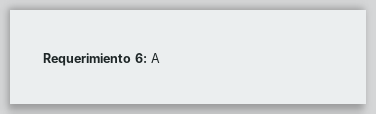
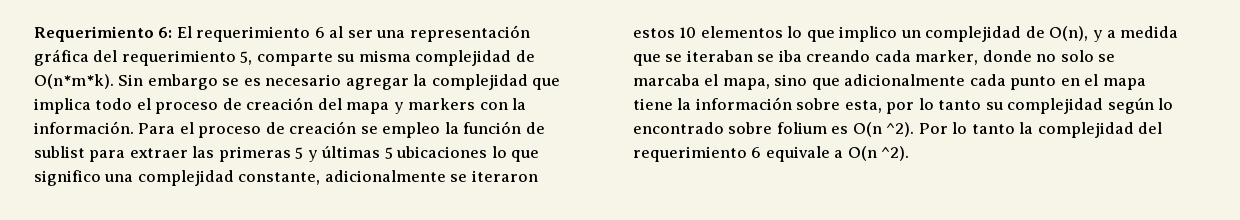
- Requerimiento 6: A
+ Requerimiento 6: El requerimiento 6 al ser una representación gráfica del requerimiento 5, comparte su misma complejidad de O(n*m*k). Sin embargo se es necesario agregar la complejidad que implica todo el proceso de creación del mapa y markers con la información. Para el proceso de creación se empleo la función de sublist para extraer las primeras 5 y últimas 5 ubicaciones lo que significo una complejidad constante, adicionalmente se iteraron estos 10 elementos lo que implico un complejidad de O(n), y a medida que se iteraban se iba creando cada marker, donde no solo se marcaba el mapa, sino que adicionalmente cada punto en el mapa tiene la información sobre esta, por lo tanto su complejidad según lo encontrado sobre folium es O(n ^2). Por lo tanto la complejidad del requerimiento 6 equivale a O(n ^2).

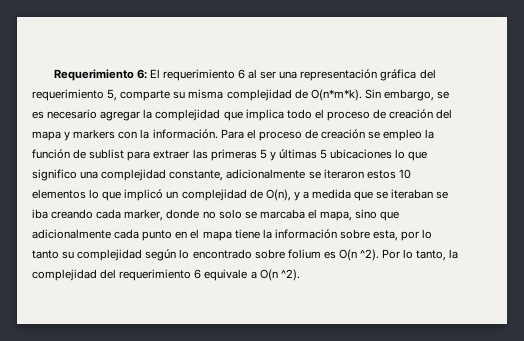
- Sin embargo se es necesario agregar la complejidad que implica todo el proceso de creación del mapa y markers con la información.
+ Sin embargo, se es necesario agregar la complejidad que implica todo el proceso de creación del mapa y markers con la información.
- Para el proceso de creación se empleo la función de sublist para extraer las primeras 5 y últimas 5 ubicaciones lo que significo una complejidad constante, adicionalmente se iteraron estos 10 elementos lo que implico un complejidad de O(n), y a medida que se iteraban se iba creando cada marker, donde no solo se marcaba el mapa, sino que adicionalmente cada punto en el mapa tiene la información sobre esta, por lo tanto su complejidad según lo encontrado sobre folium es O(n ^2).
+ Para el proceso de creación se empleo la función de sublist para extraer las primeras 5 y últimas 5 ubicaciones lo que significo una complejidad constante, adicionalmente se iteraron estos 10 elementos lo que implicó un complejidad de O(n), y a medida que se iteraban se iba creando cada marker, donde no solo se marcaba el mapa, sino que adicionalmente cada punto en el mapa tiene la información sobre esta, por lo tanto su complejidad según lo encontrado sobre folium es O(n ^2).
- Por lo tanto la complejidad del requerimiento 6 equivale a O(n ^2).
+ Por lo tanto, la complejidad del requerimiento 6 equivale a O(n ^2).

